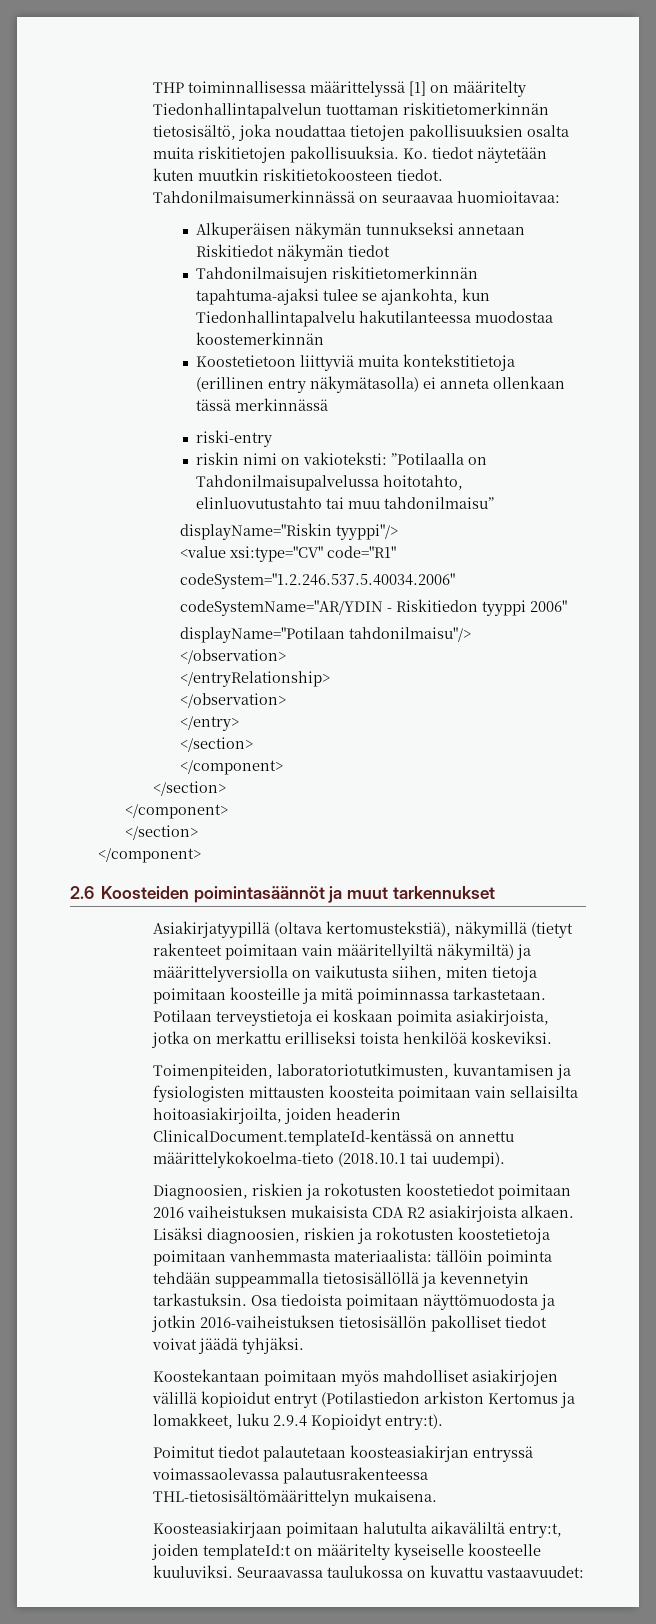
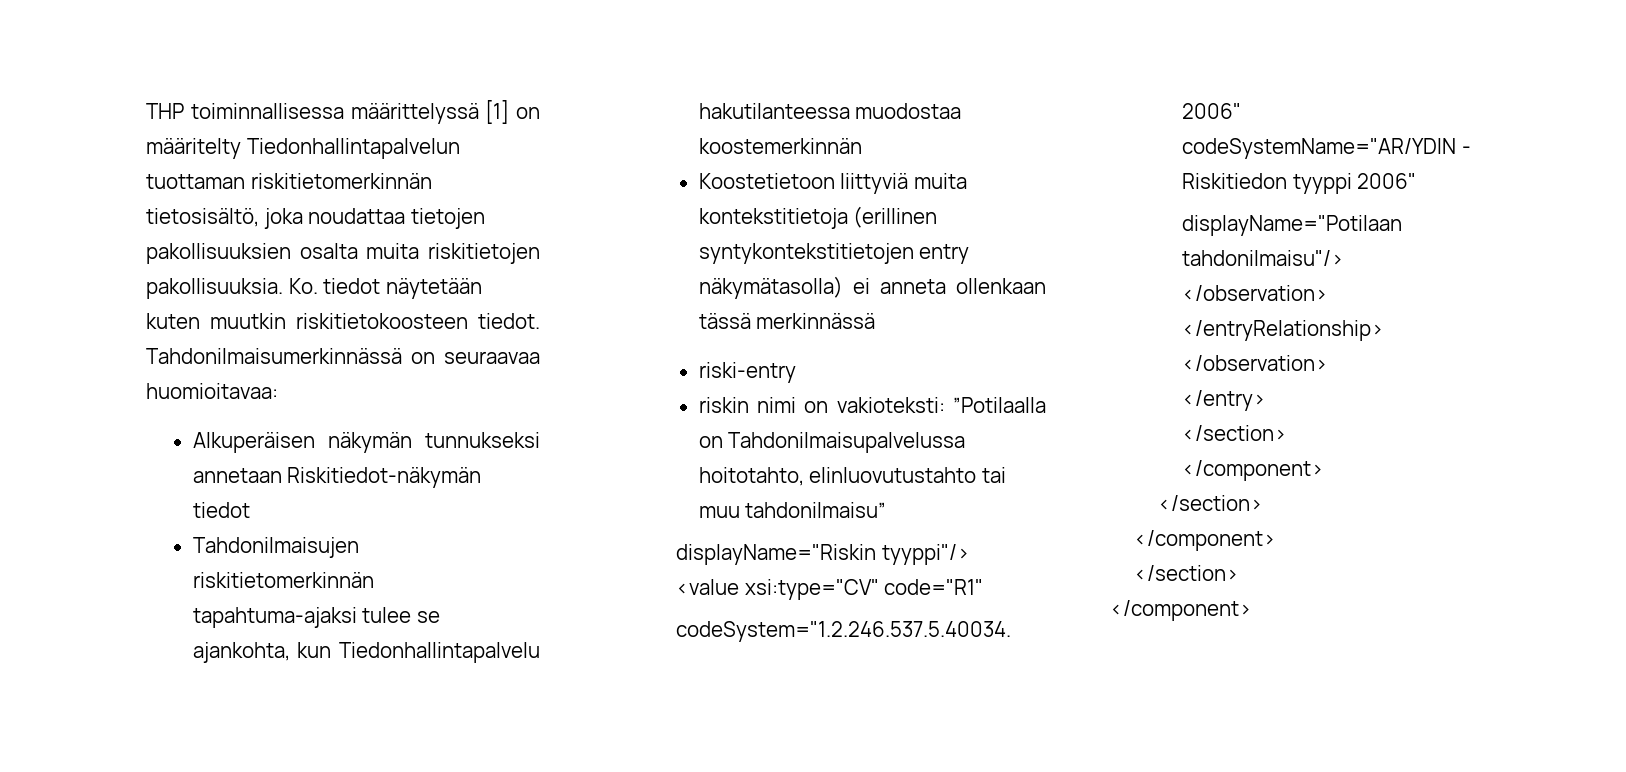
- Alkuperäisen näkymän tunnukseksi annetaan Riskitiedot näkymän tiedot
+ Alkuperäisen näkymän tunnukseksi annetaan Riskitiedot-näkymän tiedot
- Koostetietoon liittyviä muita kontekstitietoja (erillinen entry näkymätasolla) ei anneta ollenkaan tässä merkinnässä
+ Koostetietoon liittyviä muita kontekstitietoja (erillinen syntykontekstitietojen entry näkymätasolla) ei anneta ollenkaan tässä merkinnässä
- 2.6 Koosteiden poimintasäännöt ja muut tarkennukset
- Asiakirjatyypillä (oltava kertomustekstiä), näkymillä (tietyt rakenteet poimitaan vain määritellyiltä näkymiltä) ja määrittelyversiolla on vaikutusta siihen, miten tietoja poimitaan koosteille ja mitä poiminnassa tarkastetaan. Potilaan terveystietoja ei koskaan poimita asiakirjoista, jotka on merkattu erilliseksi toista henkilöä koskeviksi.
- Toimenpiteiden, laboratoriotutkimusten, kuvantamisen ja fysiologisten mittausten koosteita poimitaan vain sellaisilta hoitoasiakirjoilta, joiden headerin ClinicalDocument.templateId-kentässä on annettu määrittelykokoelma-tieto (2018.10.1 tai uudempi).
- Diagnoosien, riskien ja rokotusten koostetiedot poimitaan 2016 vaiheistuksen mukaisista CDA R2 asiakirjoista alkaen. Lisäksi diagnoosien, riskien ja rokotusten koostetietoja poimitaan vanhemmasta materiaalista: tällöin poiminta tehdään suppeammalla tietosisällöllä ja kevennetyin tarkastuksin. Osa tiedoista poimitaan näyttömuodosta ja jotkin 2016-vaiheistuksen tietosisällön pakolliset tiedot voivat jäädä tyhjäksi.
- Koostekantaan poimitaan myös mahdolliset asiakirjojen välillä kopioidut entryt (Potilastiedon arkiston Kertomus ja lomakkeet, luku 2.9.4 Kopioidyt entry:t).
- Poimitut tiedot palautetaan koosteasiakirjan entryssä voimassaolevassa palautusrakenteessa THL-tietosisältömäärittelyn mukaisena.
- Koosteasiakirjaan poimitaan halutulta aikaväliltä entry:t, joiden templateId:t on määritelty kyseiselle koosteelle kuuluviksi. Seuraavassa taulukossa on kuvattu vastaavuudet:

